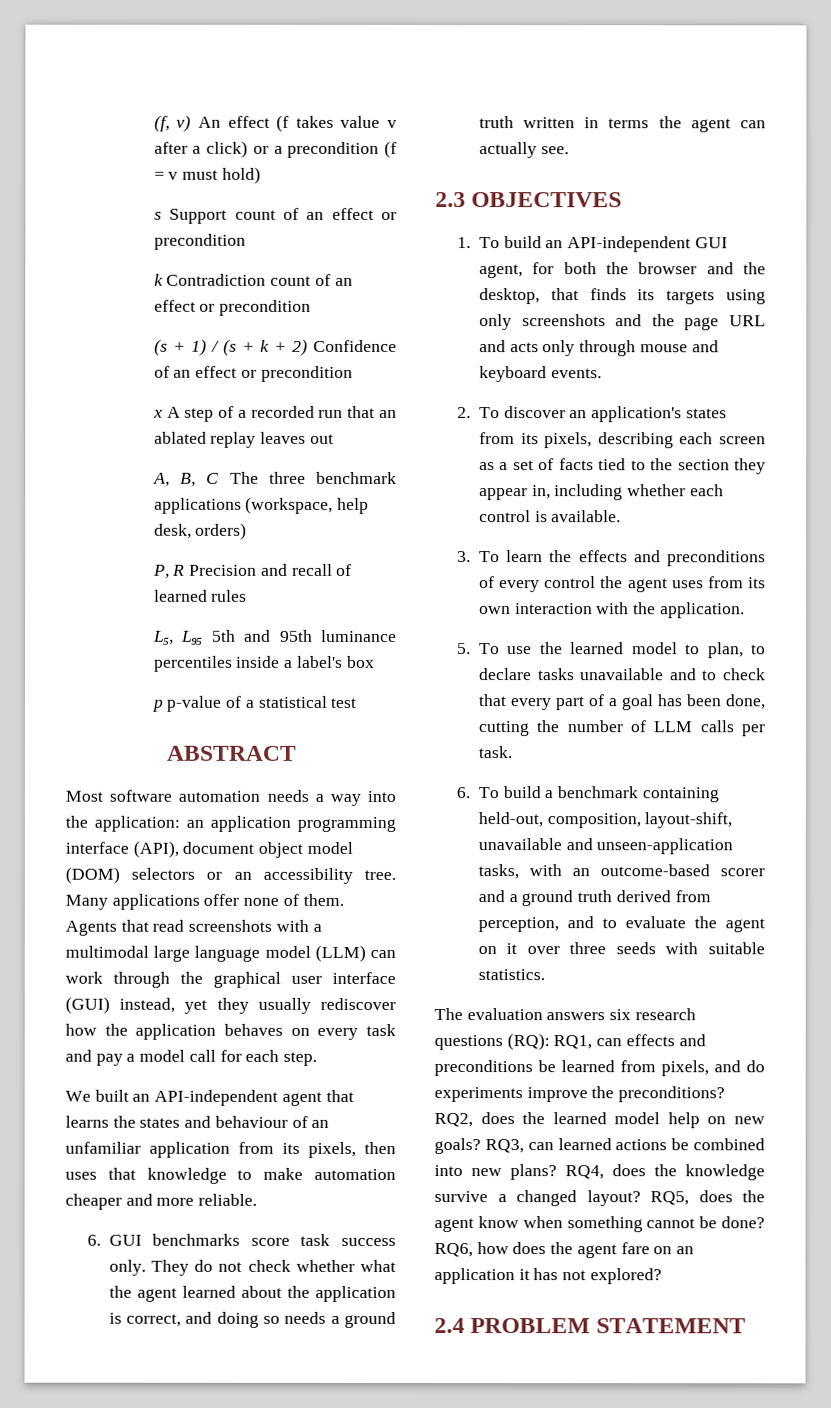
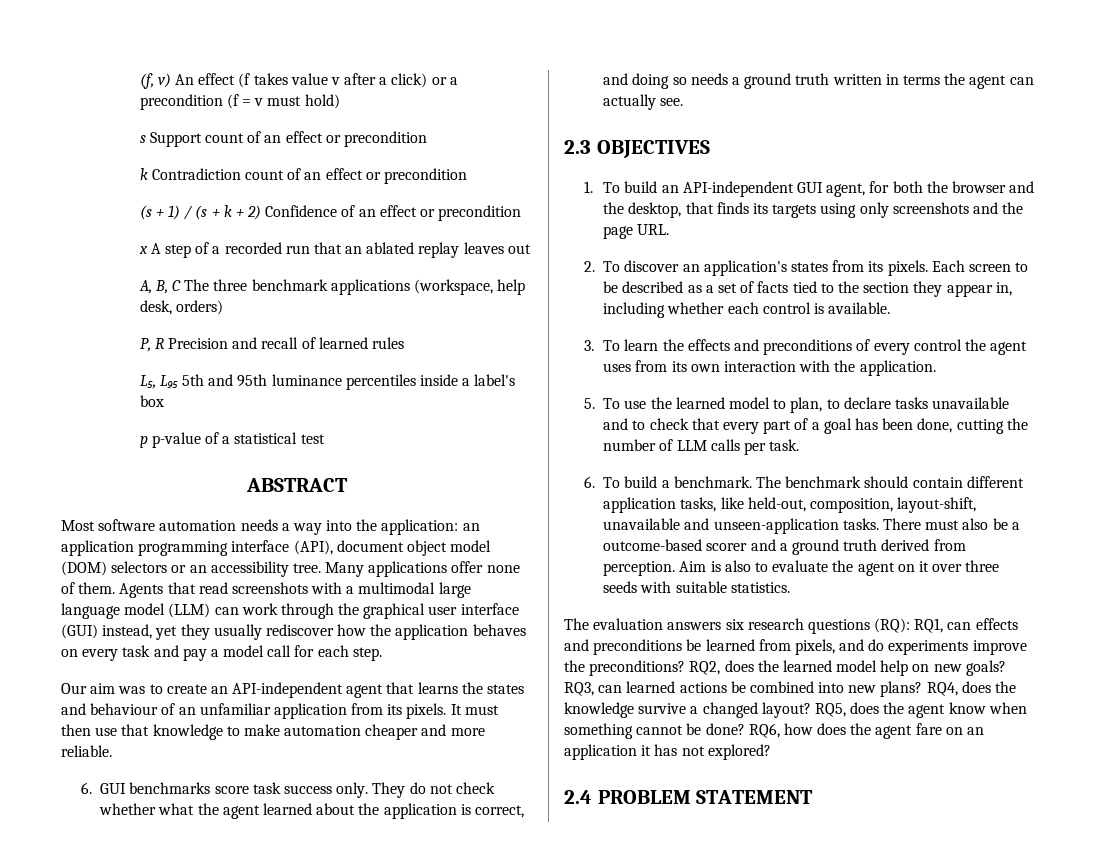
- We built an API-independent agent that learns the states and behaviour of an unfamiliar application from its pixels, then uses that knowledge to make automation cheaper and more reliable.
+ Our aim was to create an API-independent agent that learns the states and behaviour of an unfamiliar application from its pixels. It must then use that knowledge to make automation cheaper and more reliable.
- 1. To build an API-independent GUI agent, for both the browser and the desktop, that finds its targets using only screenshots and the page URL and acts only through mouse and keyboard events.
+ 1. To build an API-independent GUI agent, for both the browser and the desktop, that finds its targets using only screenshots and the page URL.
- 2. To discover an application's states from its pixels, describing each screen as a set of facts tied to the section they appear in, including whether each control is available.
+ 2. To discover an application's states from its pixels. Each screen to be described as a set of facts tied to the section they appear in, including whether each control is available.
- 6. To build a benchmark containing held-out, composition, layout-shift, unavailable and unseen-application tasks, with an outcome-based scorer and a ground truth derived from perception, and to evaluate the agent on it over three seeds with suitable statistics.
+ 6. To build a benchmark. The benchmark should contain different application tasks, like held-out, composition, layout-shift, unavailable and unseen-application tasks. There must also be a outcome-based scorer and a ground truth derived from perception. Aim is also to evaluate the agent on it over three seeds with suitable statistics.

